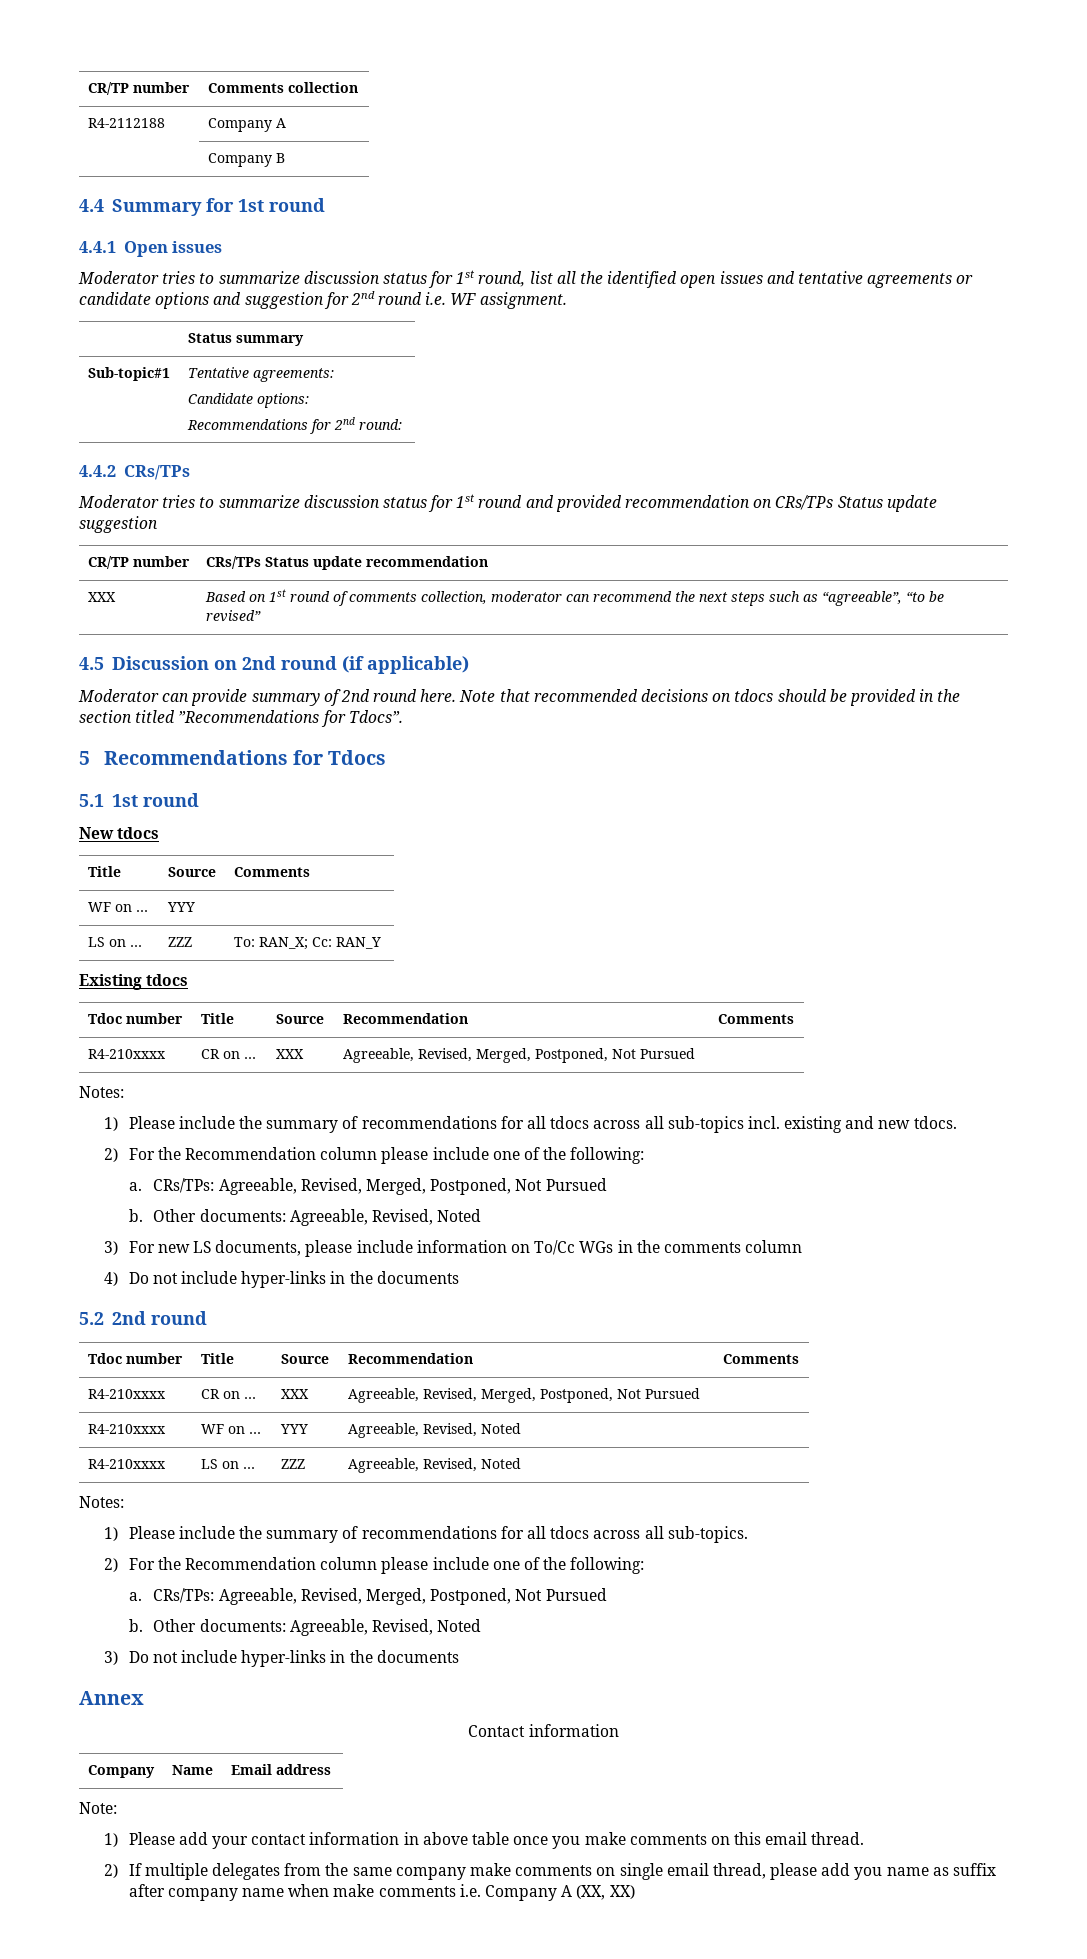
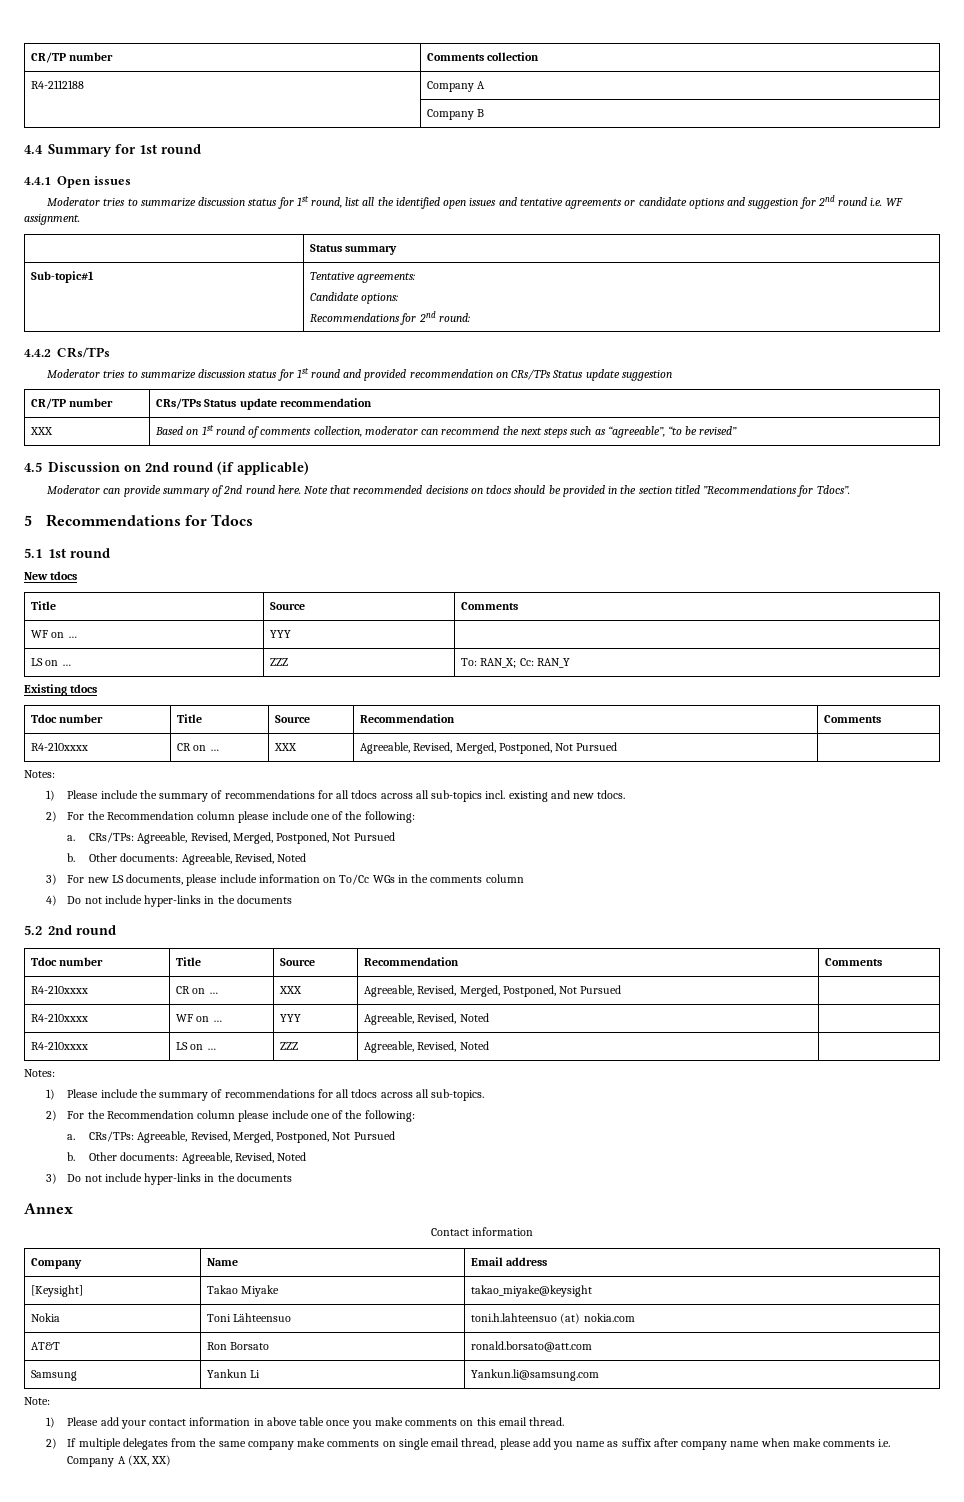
+ [Keysight] | Takao Miyake | takao_miyake@keysight
+ Nokia | Toni Lähteensuo | toni.h.lahteensuo (at) nokia.com
+ AT&T | Ron Borsato | ronald.borsato@att.com
+ Samsung | Yankun Li | Yankun.li@samsung.com

